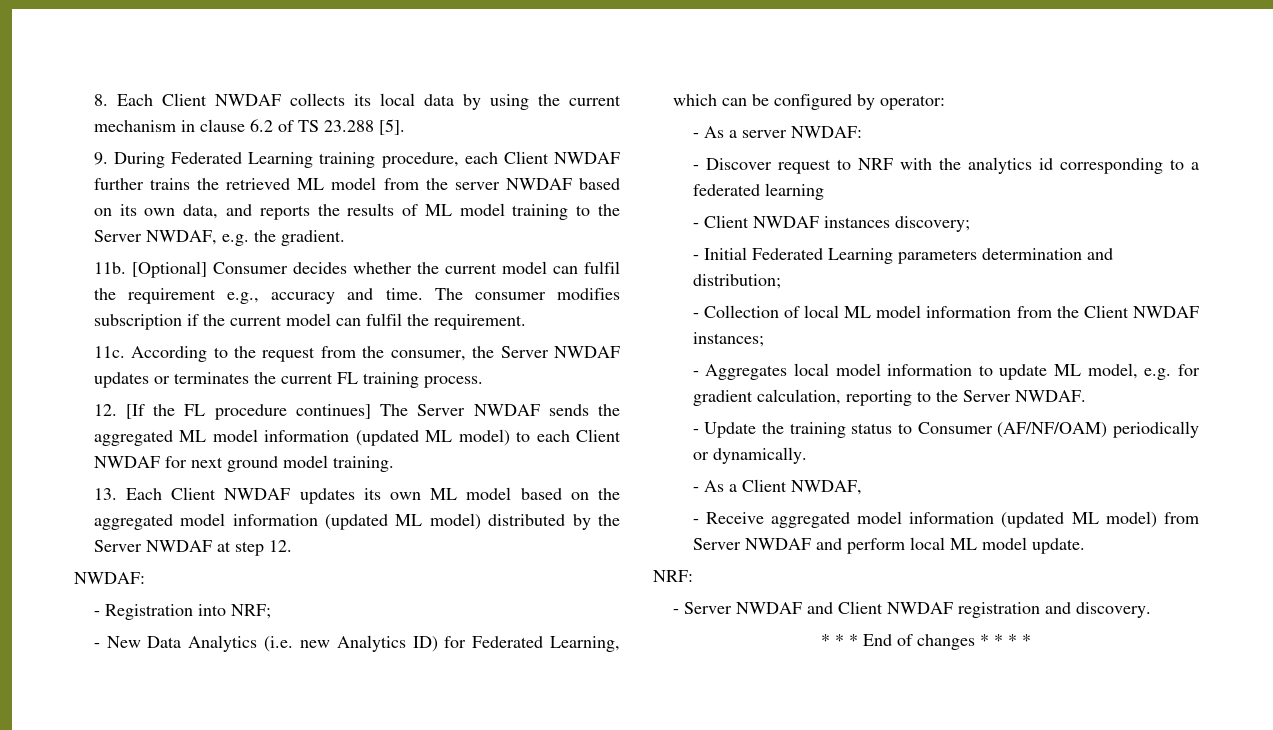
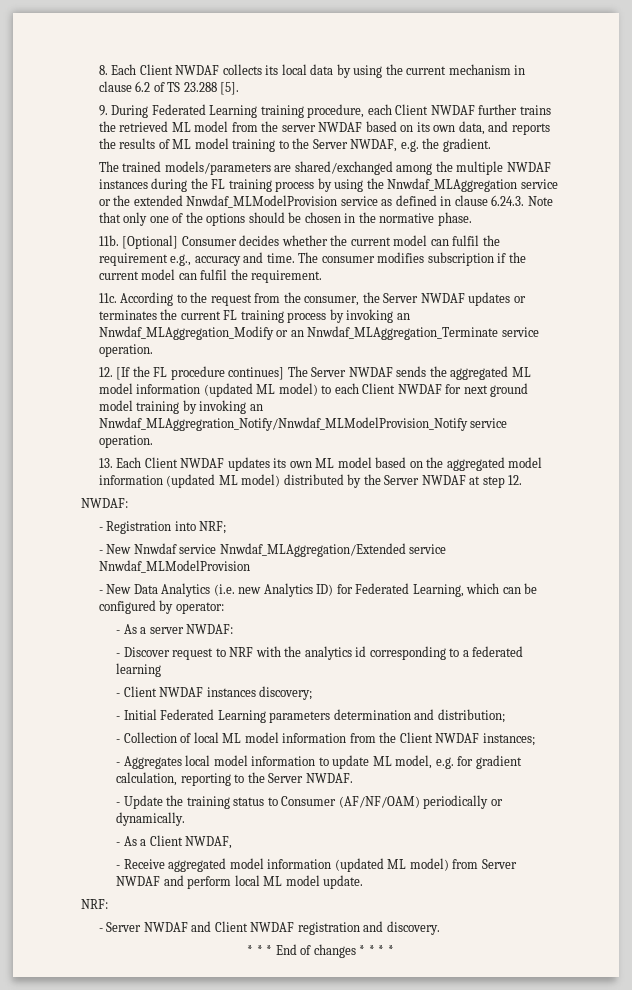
+ The trained models/parameters are shared/exchanged among the multiple NWDAF instances during the FL training process by using the Nnwdaf_MLAggregation service or the extended Nnwdaf_MLModelProvision service as defined in clause 6.24.3. Note that only one of the options should be chosen in the normative phase.
- According to the request from the consumer, the Server NWDAF updates or terminates the current FL training process.
+ According to the request from the consumer, the Server NWDAF updates or terminates the current FL training process by invoking an Nnwdaf_MLAggregation_Modify or an Nnwdaf_MLAggregation_Terminate service operation.
- 12. [If the FL procedure continues] The Server NWDAF sends the aggregated ML model information (updated ML model) to each Client NWDAF for next ground model training.
+ 12. [If the FL procedure continues] The Server NWDAF sends the aggregated ML model information (updated ML model) to each Client NWDAF for next ground model training by invoking an Nnwdaf_MLAggregration_Notify/Nnwdaf_MLModelProvision_Notify service operation.
+ - New Nnwdaf service Nnwdaf_MLAggregation/Extended service Nnwdaf_MLModelProvision

